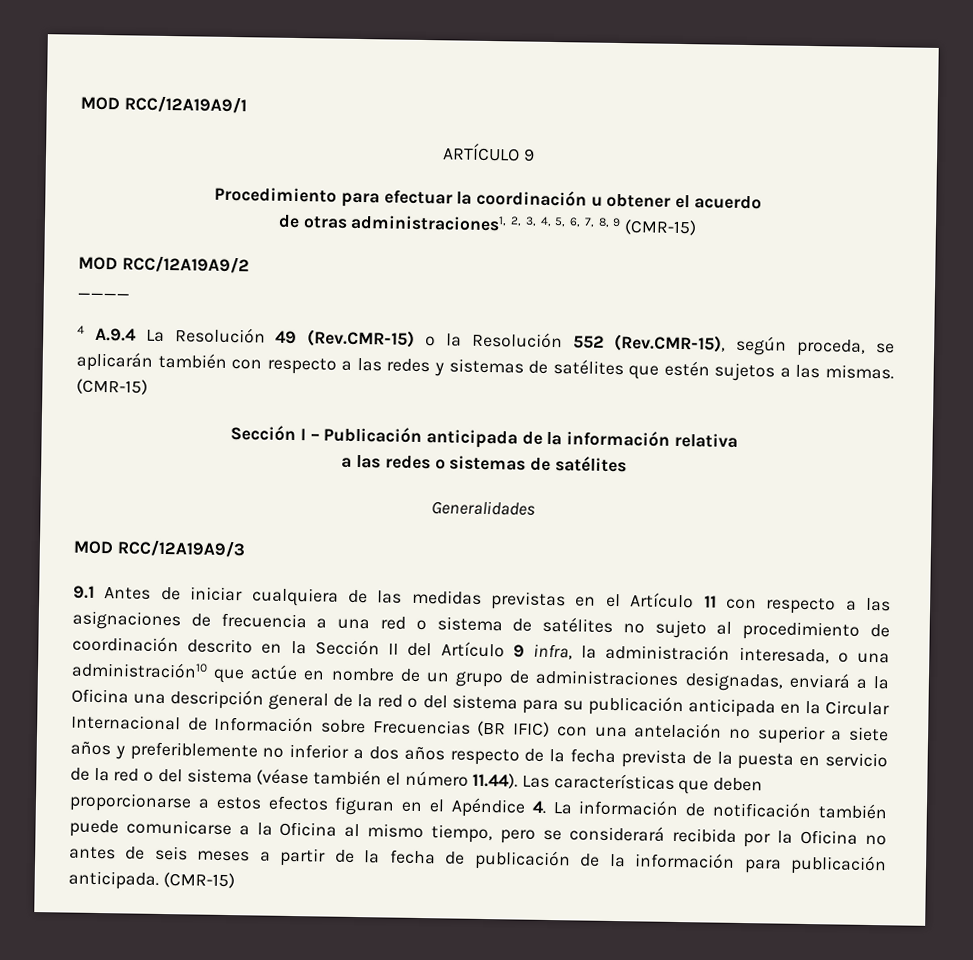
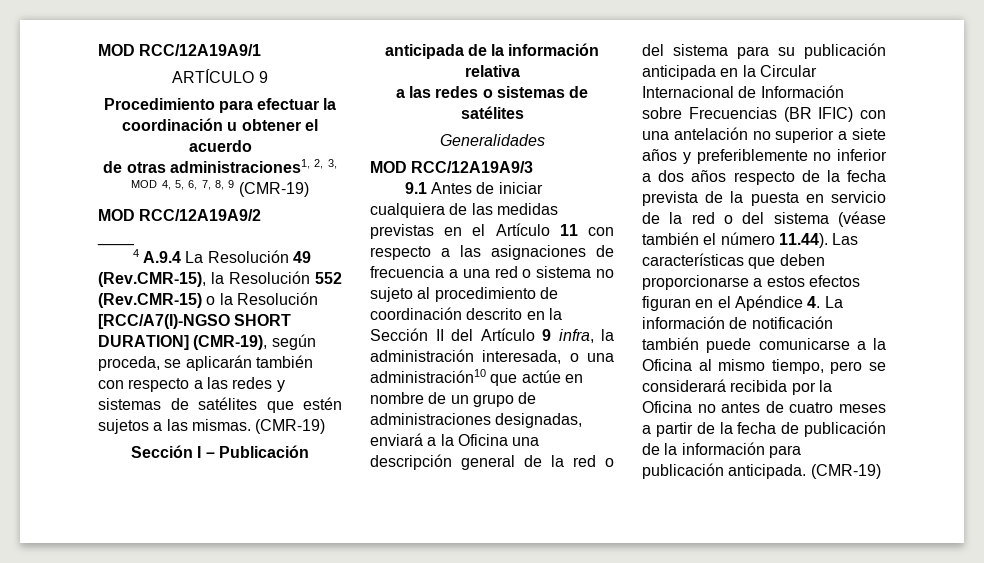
- de otras administraciones1, 2, 3, 4, 5, 6, 7, 8, 9 (CMR-15)
+ de otras administraciones1, 2, 3, MOD 4, 5, 6, 7, 8, 9 (CMR-19)
- 4 A.9.4 La Resolución 49 (Rev.CMR-15) o la Resolución 552 (Rev.CMR-15), según proceda, se aplicarán también con respecto a las redes y sistemas de satélites que estén sujetos a las mismas. (CMR-15)
+ 4 A.9.4 La Resolución 49 (Rev.CMR-15), la Resolución 552 (Rev.CMR-15) o la Resolución [RCC/A7(I)-NGSO SHORT DURATION] (CMR-19), según proceda, se aplicarán también con respecto a las redes y sistemas de satélites que estén sujetos a las mismas. (CMR-19)
- 9.1 Antes de iniciar cualquiera de las medidas previstas en el Artículo 11 con respecto a las asignaciones de frecuencia a una red o sistema de satélites no sujeto al procedimiento de coordinación descrito en la Sección II del Artículo 9 infra, la administración interesada, o una administración10 que actúe en nombre de un grupo de administraciones designadas, enviará a la Oficina una descripción general de la red o del sistema para su publicación anticipada en la Circular Internacional de Información sobre Frecuencias (BR IFIC) con una antelación no superior a siete años y preferiblemente no inferior a dos años respecto de la fecha prevista de la puesta en servicio de la red o del sistema (véase también el número 11.44). Las características que deben proporcionarse a estos efectos figuran en el Apéndice 4. La información de notificación también puede comunicarse a la Oficina al mismo tiempo, pero se considerará recibida por la Oficina no antes de seis meses a partir de la fecha de publicación de la información para publicación anticipada. (CMR-15)
+ 9.1 Antes de iniciar cualquiera de las medidas previstas en el Artículo 11 con respecto a las asignaciones de frecuencia a una red o sistema no sujeto al procedimiento de coordinación descrito en la Sección II del Artículo 9 infra, la administración interesada, o una administración10 que actúe en nombre de un grupo de administraciones designadas, enviará a la Oficina una descripción general de la red o del sistema para su publicación anticipada en la Circular Internacional de Información sobre Frecuencias (BR IFIC) con una antelación no superior a siete años y preferiblemente no inferior a dos años respecto de la fecha prevista de la puesta en servicio de la red o del sistema (véase también el número 11.44). Las características que deben proporcionarse a estos efectos figuran en el Apéndice 4. La información de notificación también puede comunicarse a la Oficina al mismo tiempo, pero se considerará recibida por la Oficina no antes de cuatro meses a partir de la fecha de publicación de la información para publicación anticipada. (CMR-19)

